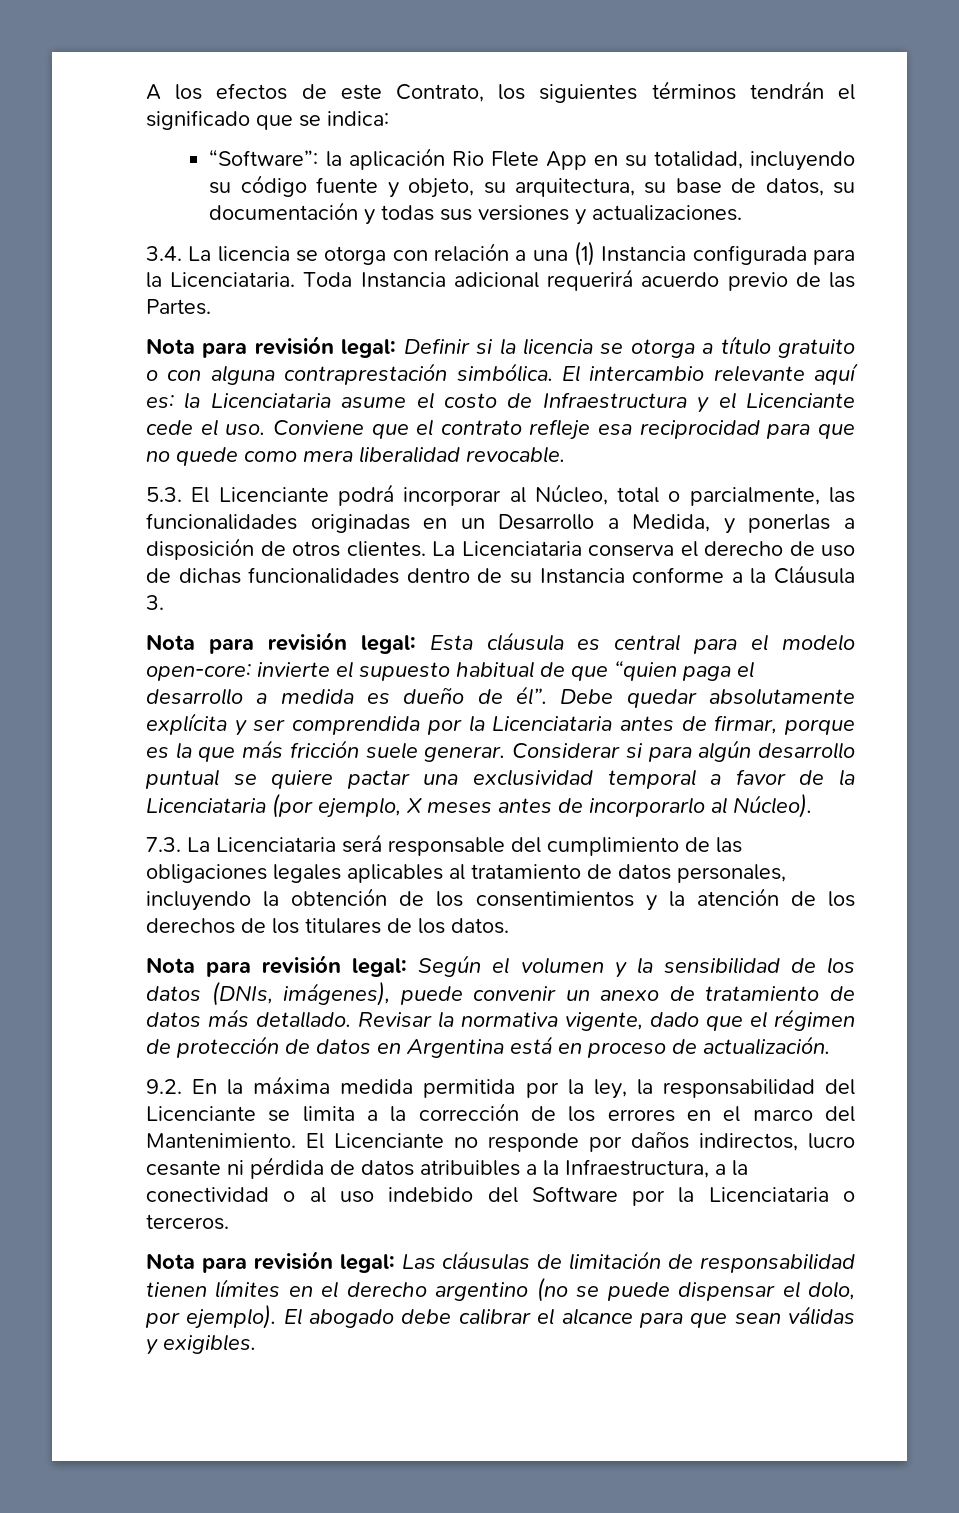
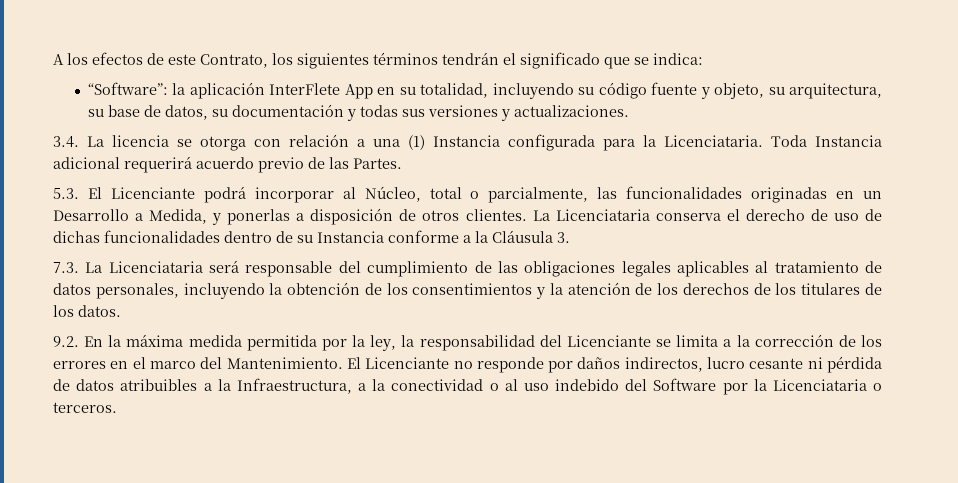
- “Software”: la aplicación Rio Flete App en su totalidad, incluyendo su código fuente y objeto, su arquitectura, su base de datos, su documentación y todas sus versiones y actualizaciones.
+ “Software”: la aplicación InterFlete App en su totalidad, incluyendo su código fuente y objeto, su arquitectura, su base de datos, su documentación y todas sus versiones y actualizaciones.
- Nota para revisión legal: Definir si la licencia se otorga a título gratuito o con alguna contraprestación simbólica. El intercambio relevante aquí es: la Licenciataria asume el costo de Infraestructura y el Licenciante cede el uso. Conviene que el contrato refleje esa reciprocidad para que no quede como mera liberalidad revocable.
- Nota para revisión legal: Esta cláusula es central para el modelo open-core: invierte el supuesto habitual de que “quien paga el desarrollo a medida es dueño de él”. Debe quedar absolutamente explícita y ser comprendida por la Licenciataria antes de firmar, porque es la que más fricción suele generar. Considerar si para algún desarrollo puntual se quiere pactar una exclusividad temporal a favor de la Licenciataria (por ejemplo, X meses antes de incorporarlo al Núcleo).
- Nota para revisión legal: Según el volumen y la sensibilidad de los datos (DNIs, imágenes), puede convenir un anexo de tratamiento de datos más detallado. Revisar la normativa vigente, dado que el régimen de protección de datos en Argentina está en proceso de actualización.
- Nota para revisión legal: Las cláusulas de limitación de responsabilidad tienen límites en el derecho argentino (no se puede dispensar el dolo, por ejemplo). El abogado debe calibrar el alcance para que sean válidas y exigibles.

